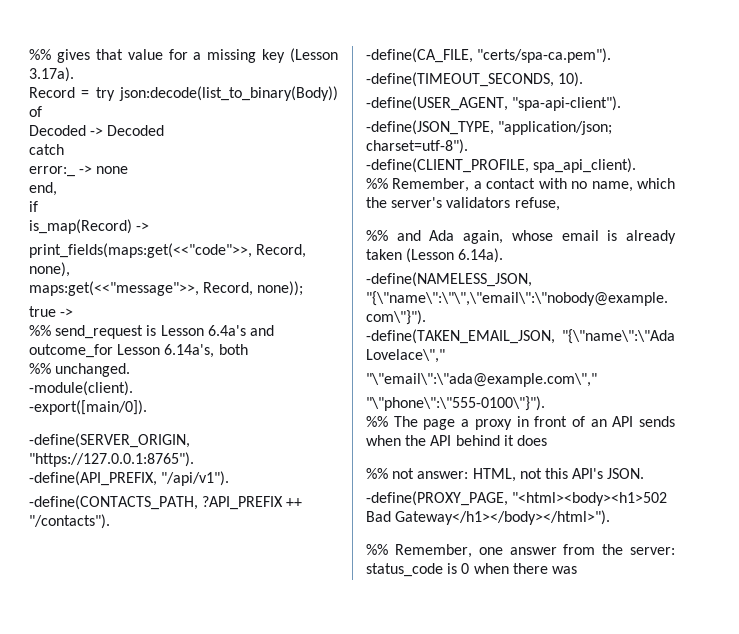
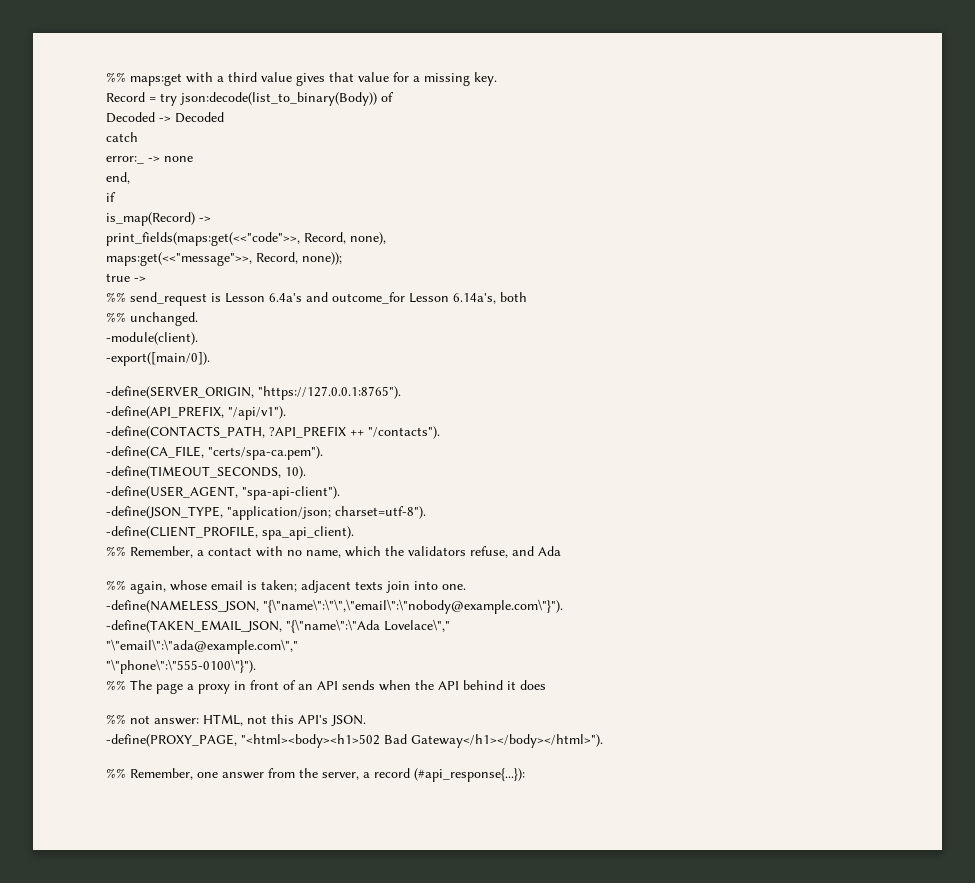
- %% gives that value for a missing key (Lesson 3.17a).
+ %% maps:get with a third value gives that value for a missing key.
- %% Remember, a contact with no name, which the server's validators refuse,
- %% and Ada again, whose email is already taken (Lesson 6.14a).
+ %% Remember, a contact with no name, which the validators refuse, and Ada
+ %% again, whose email is taken; adjacent texts join into one.
- %% Remember, one answer from the server: status_code is 0 when there was
+ %% Remember, one answer from the server, a record (#api_response{...}):

